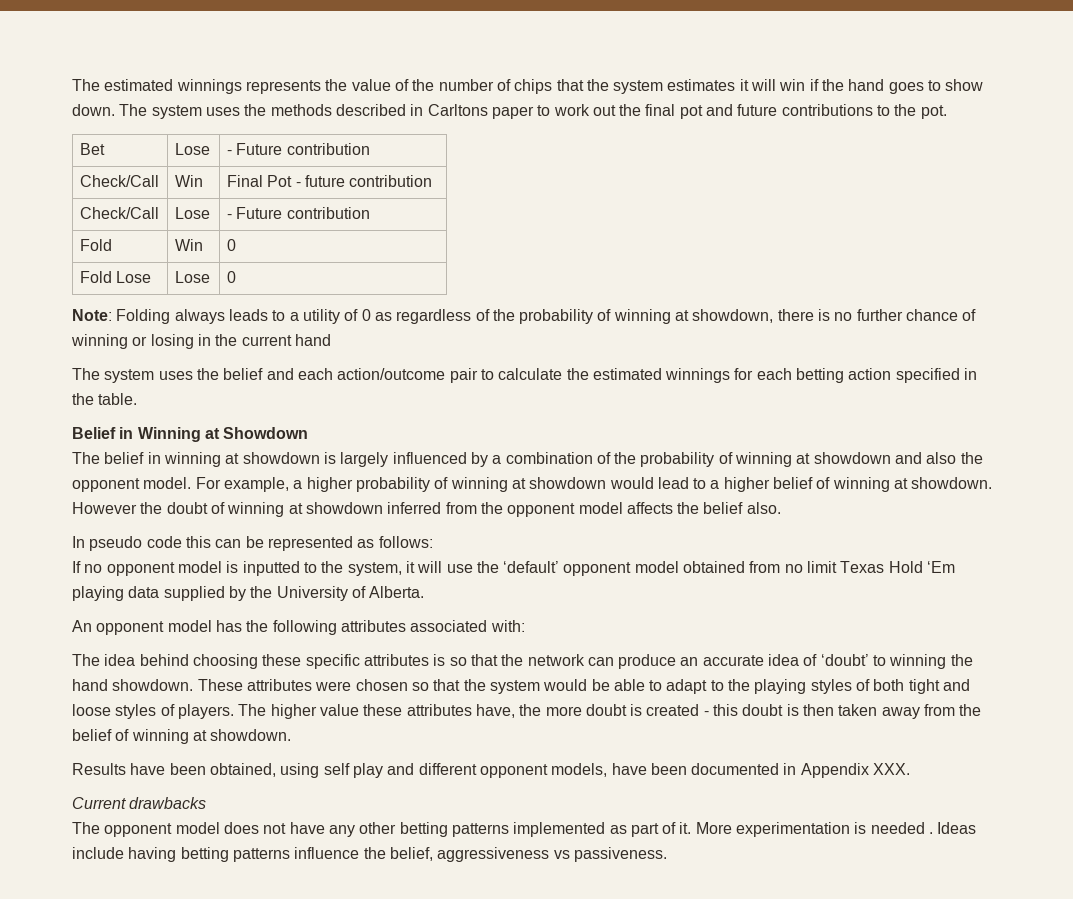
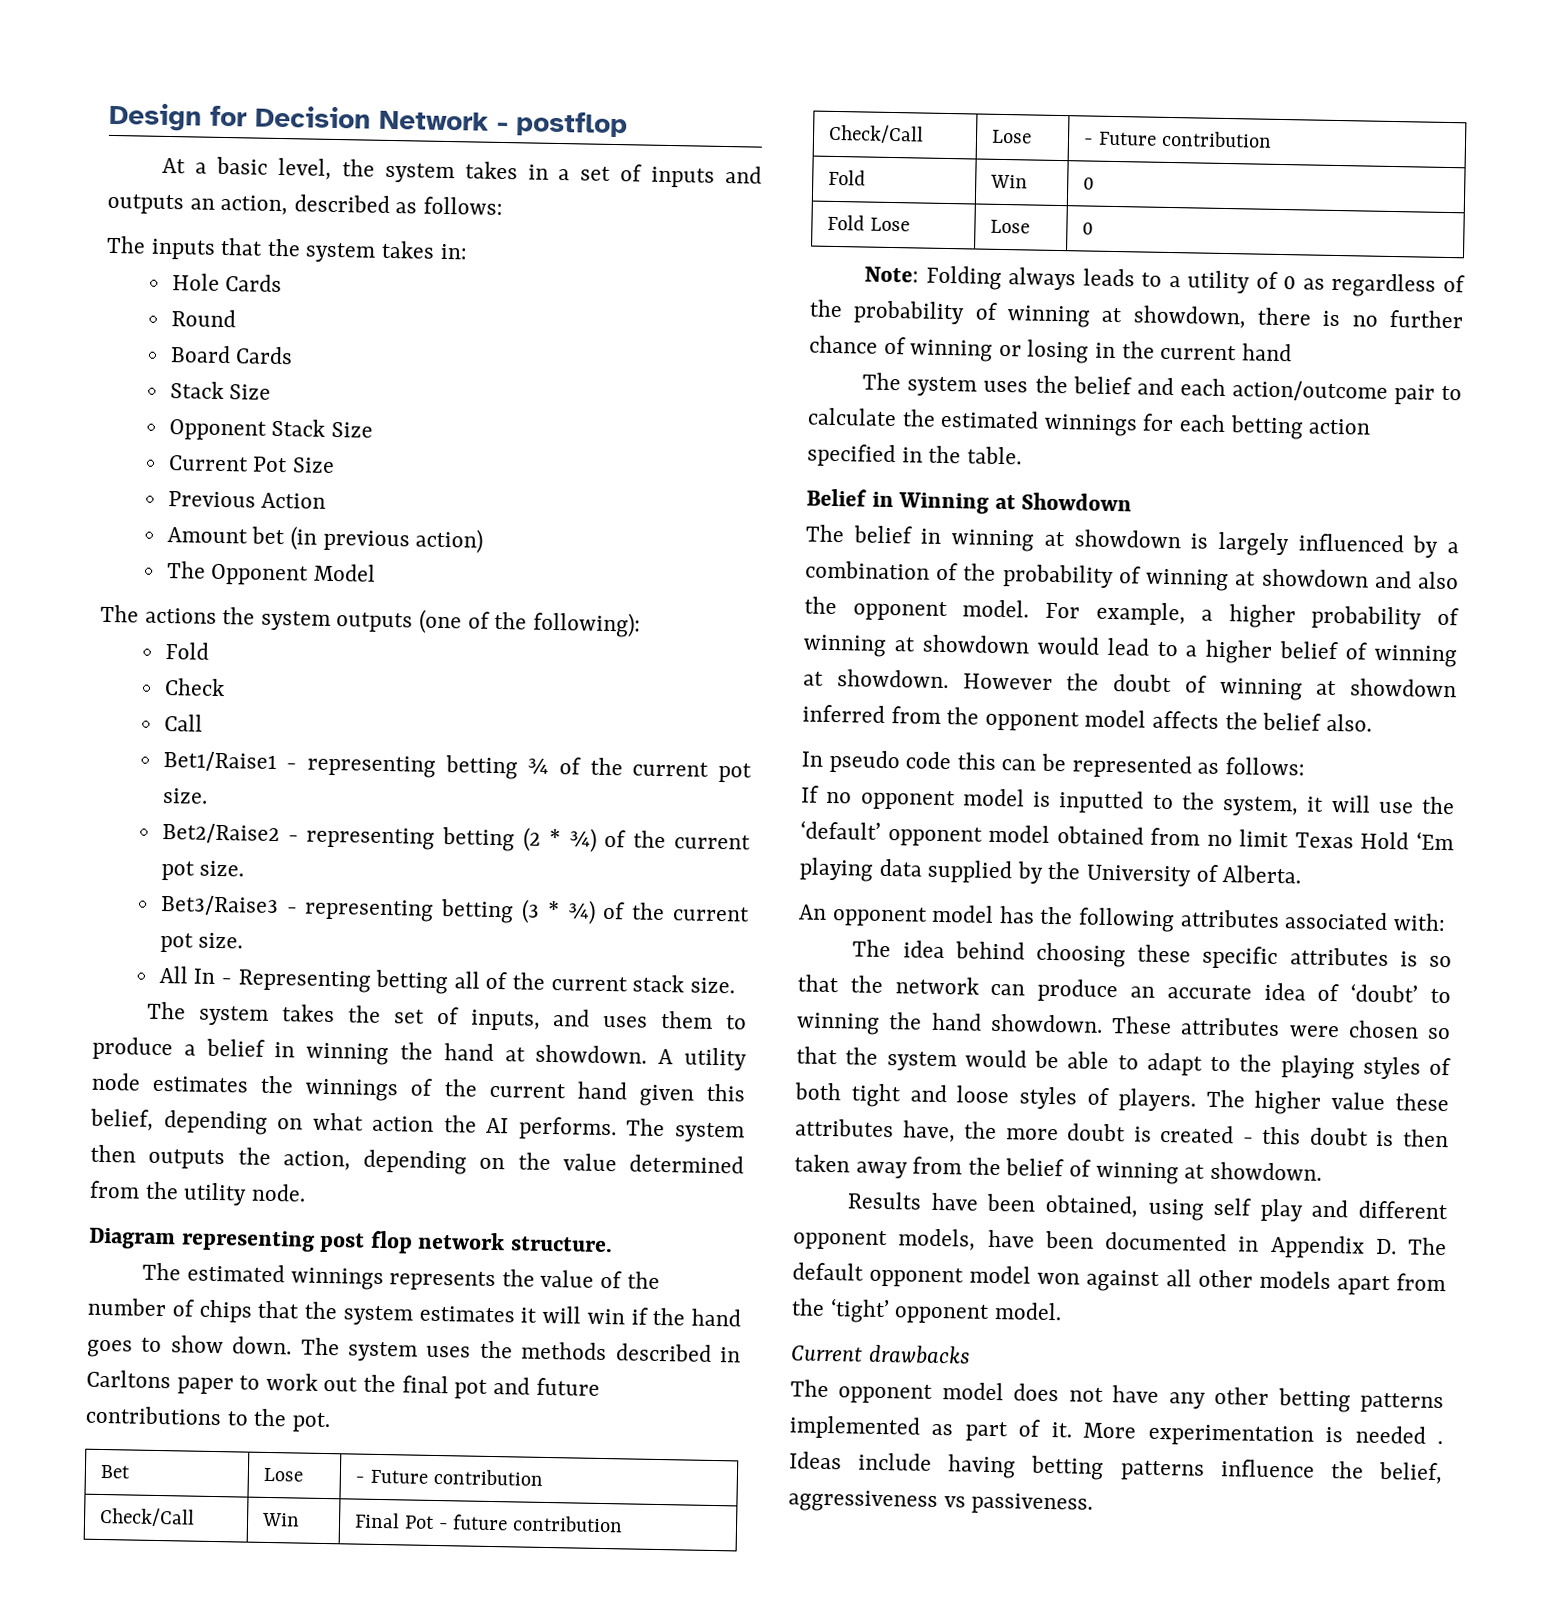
+ Design for Decision Network - postflop
+ At a basic level, the system takes in a set of inputs and outputs an action, described as follows:
+ The inputs that the system takes in:
+ Hole Cards
+ Round
+ Board Cards
+ Stack Size
+ Opponent Stack Size
+ Current Pot Size
+ Previous Action
+ Amount bet (in previous action)
+ The Opponent Model
+ The actions the system outputs (one of the following):
+ Fold
+ Check
+ Call
+ Bet1/Raise1 - representing betting ¾ of the current pot size.
+ Bet2/Raise2 - representing betting (2 * ¾) of the current pot size.
+ Bet3/Raise3 - representing betting (3 * ¾) of the current pot size.
+ All In - Representing betting all of the current stack size.
+ The system takes the set of inputs, and uses them to produce a belief in winning the hand at showdown. A utility node estimates the winnings of the current hand given this belief, depending on what action the AI performs. The system then outputs the action, depending on the value determined from the utility node.
+ Diagram representing post flop network structure.
- Results have been obtained, using self play and different opponent models, have been documented in Appendix XXX.
+ Results have been obtained, using self play and different opponent models, have been documented in Appendix D. The default opponent model won against all other models apart from the ‘tight’ opponent model.

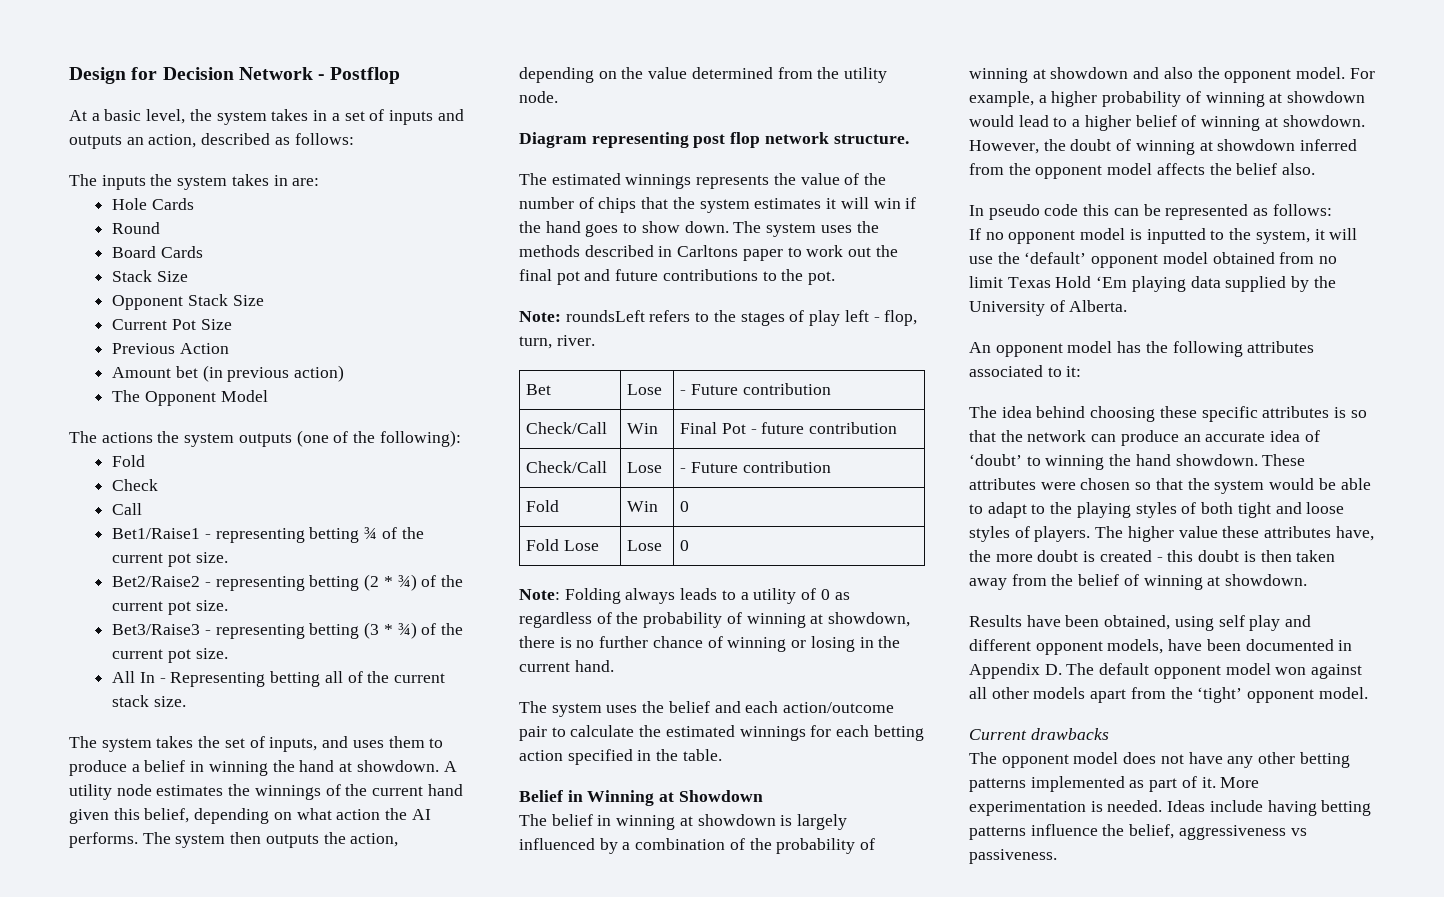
- Design for Decision Network - postflop
+ Design for Decision Network - Postflop
- The inputs that the system takes in:
+ The inputs the system takes in are:
+ Note: roundsLeft refers to the stages of play left - flop, turn, river.
- Note: Folding always leads to a utility of 0 as regardless of the probability of winning at showdown, there is no further chance of winning or losing in the current hand
+ Note: Folding always leads to a utility of 0 as regardless of the probability of winning at showdown, there is no further chance of winning or losing in the current hand.
- However the doubt of winning at showdown inferred from the opponent model affects the belief also.
+ However, the doubt of winning at showdown inferred from the opponent model affects the belief also.
- An opponent model has the following attributes associated with:
+ An opponent model has the following attributes associated to it:
- More experimentation is needed .
+ More experimentation is needed.

